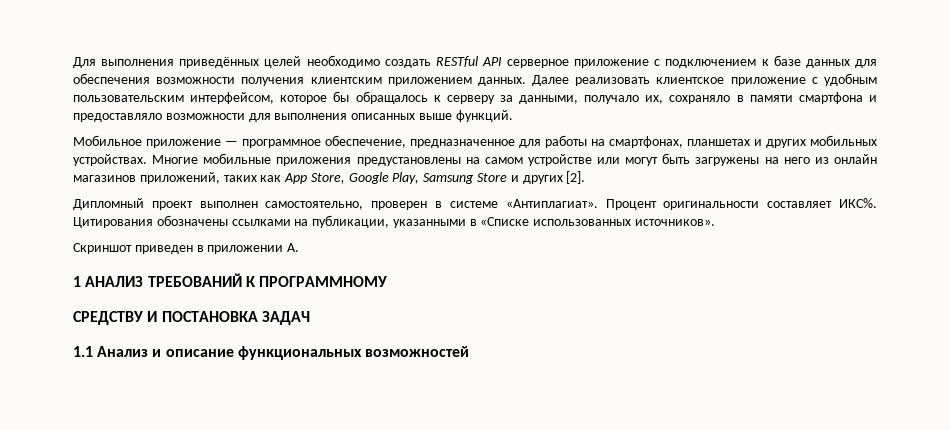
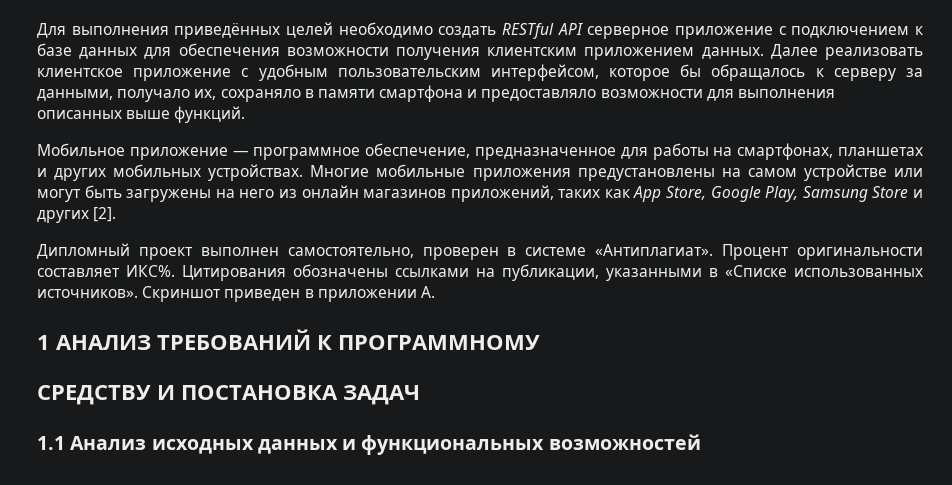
- Цитирования обозначены ссылками на публикации, указанными в «Списке использованных источников».
- Скриншот приведен в приложении А.
+ Цитирования обозначены ссылками на публикации, указанными в «Списке использованных источников». Скриншот приведен в приложении А.
- 1.1 Анализ и описание функциональных возможностей
+ 1.1 Анализ исходных данных и функциональных возможностей

